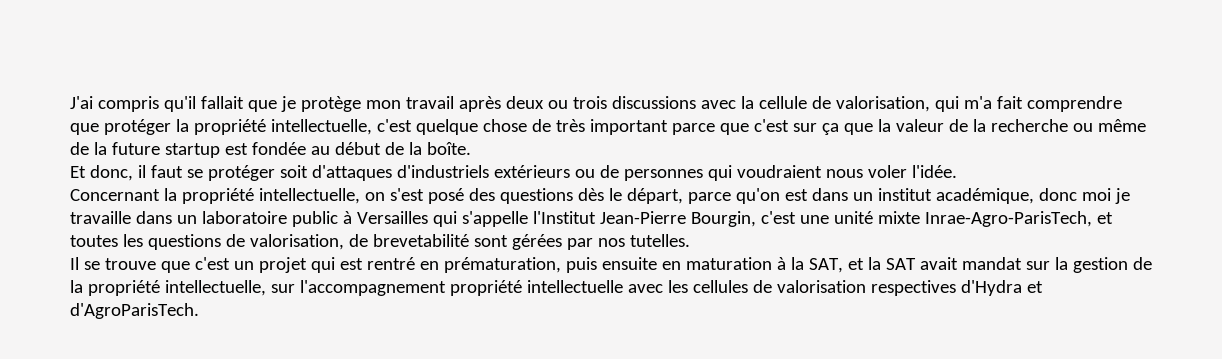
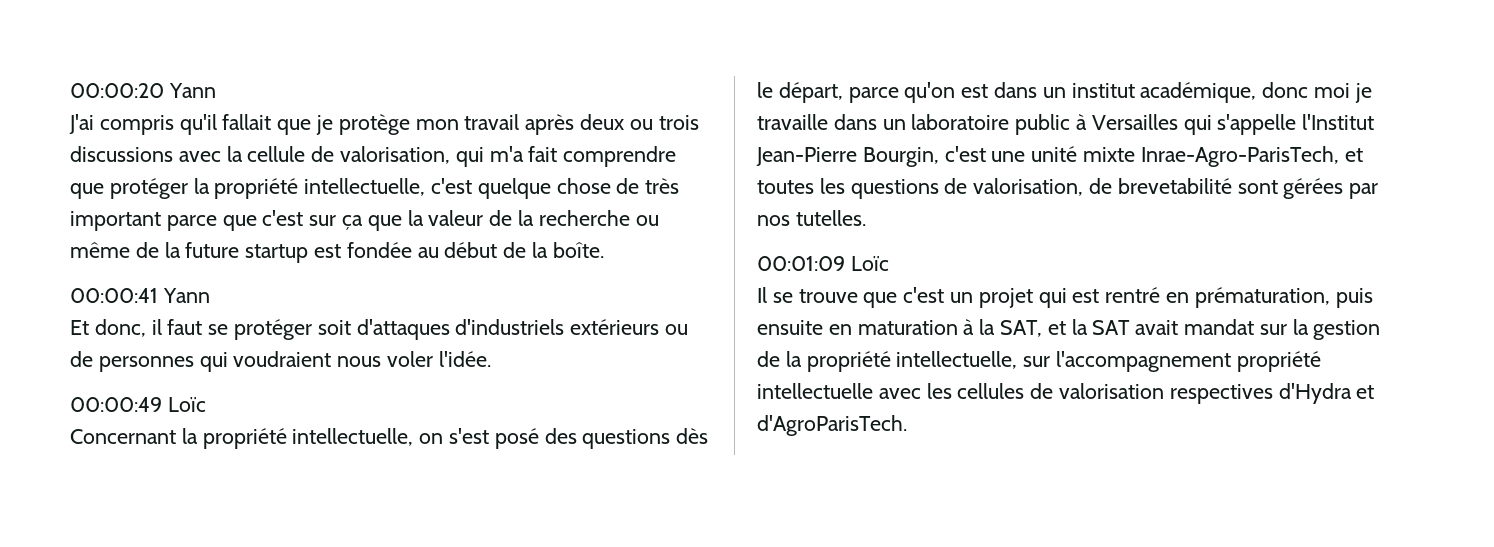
+ 00:00:20 Yann
+ 00:00:41 Yann
+ 00:00:49 Loïc
+ 00:01:09 Loïc

